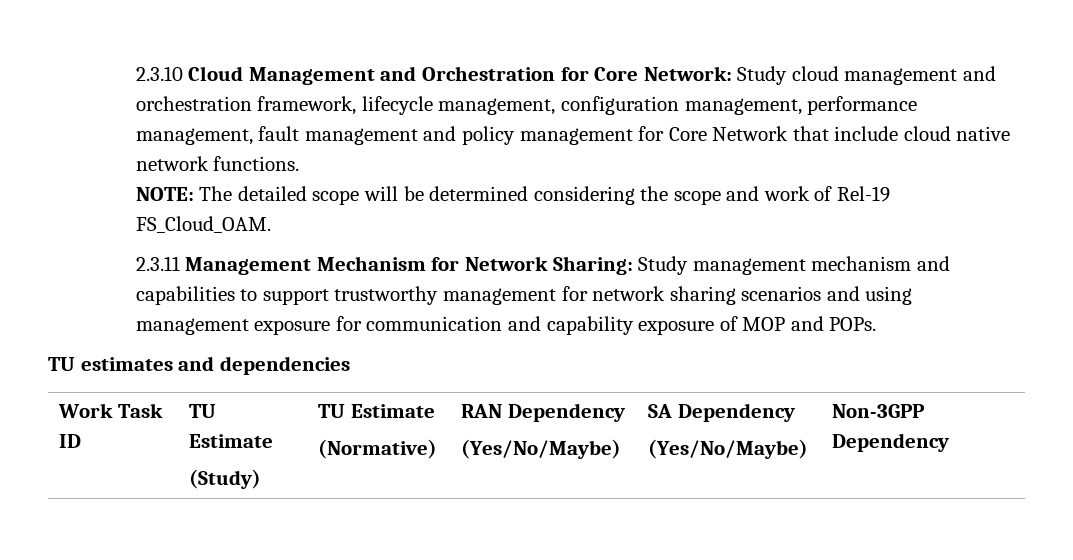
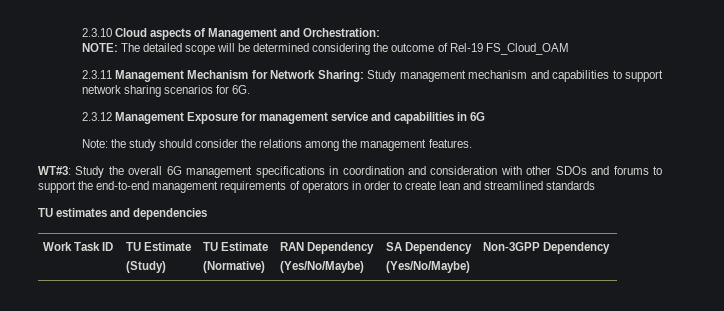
- 2.3.10 Cloud Management and Orchestration for Core Network: Study cloud management and orchestration framework, lifecycle management, configuration management, performance management, fault management and policy management for Core Network that include cloud native network functions.
+ 2.3.10 Cloud aspects of Management and Orchestration:
- NOTE: The detailed scope will be determined considering the scope and work of Rel-19 FS_Cloud_OAM.
+ NOTE: The detailed scope will be determined considering the outcome of Rel-19 FS_Cloud_OAM
- 2.3.11 Management Mechanism for Network Sharing: Study management mechanism and capabilities to support trustworthy management for network sharing scenarios and using management exposure for communication and capability exposure of MOP and POPs.
+ 2.3.11 Management Mechanism for Network Sharing: Study management mechanism and capabilities to support network sharing scenarios for 6G.
+ 2.3.12 Management Exposure for management service and capabilities in 6G
+ Note: the study should consider the relations among the management features.
+ WT#3: Study the overall 6G management specifications in coordination and consideration with other SDOs and forums to support the end-to-end management requirements of operators in order to create lean and streamlined standards

